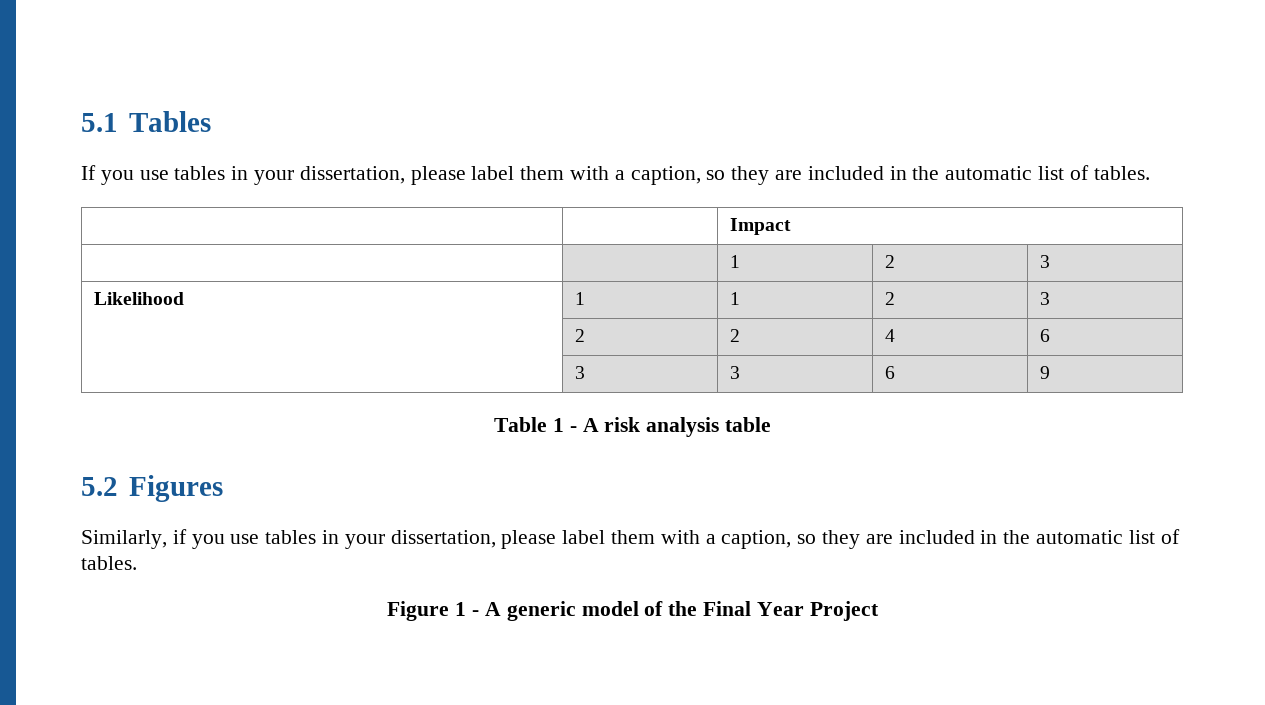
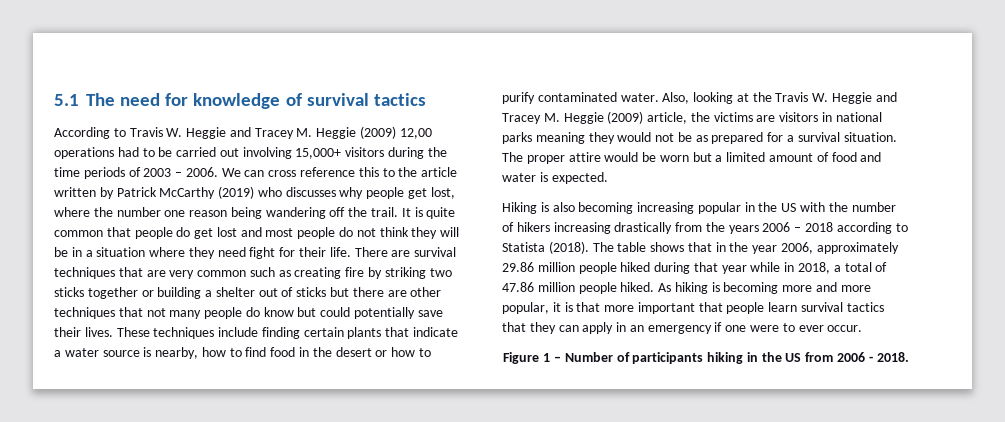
- 5.1 Tables
- If you use tables in your dissertation, please label them with a caption, so they are included in the automatic list of tables.
- | | Impact
- | | 1 | 2 | 3
- Likelihood | 1 | 1 | 2 | 3
- | 2 | 2 | 4 | 6
- | 3 | 3 | 6 | 9
- Table 1 - A risk analysis table
- 5.2 Figures
- Similarly, if you use tables in your dissertation, please label them with a caption, so they are included in the automatic list of tables.
- Figure 1 - A generic model of the Final Year Project
+ 5.1 The need for knowledge of survival tactics
+ According to Travis W. Heggie and Tracey M. Heggie (2009) 12,00 operations had to be carried out involving 15,000+ visitors during the time periods of 2003 – 2006. We can cross reference this to the article written by Patrick McCarthy (2019) who discusses why people get lost, where the number one reason being wandering off the trail. It is quite common that people do get lost and most people do not think they will be in a situation where they need fight for their life. There are survival techniques that are very common such as creating fire by striking two sticks together or building a shelter out of sticks but there are other techniques that not many people do know but could potentially save their lives. These techniques include finding certain plants that indicate a water source is nearby, how to find food in the desert or how to purify contaminated water. Also, looking at the Travis W. Heggie and Tracey M. Heggie (2009) article, the victims are visitors in national parks meaning they would not be as prepared for a survival situation. The proper attire would be worn but a limited amount of food and water is expected.
+ Hiking is also becoming increasing popular in the US with the number of hikers increasing drastically from the years 2006 – 2018 according to Statista (2018). The table shows that in the year 2006, approximately 29.86 million people hiked during that year while in 2018, a total of 47.86 million people hiked. As hiking is becoming more and more popular, it is that more important that people learn survival tactics that they can apply in an emergency if one were to ever occur.
+ Figure 1 – Number of participants hiking in the US from 2006 - 2018.

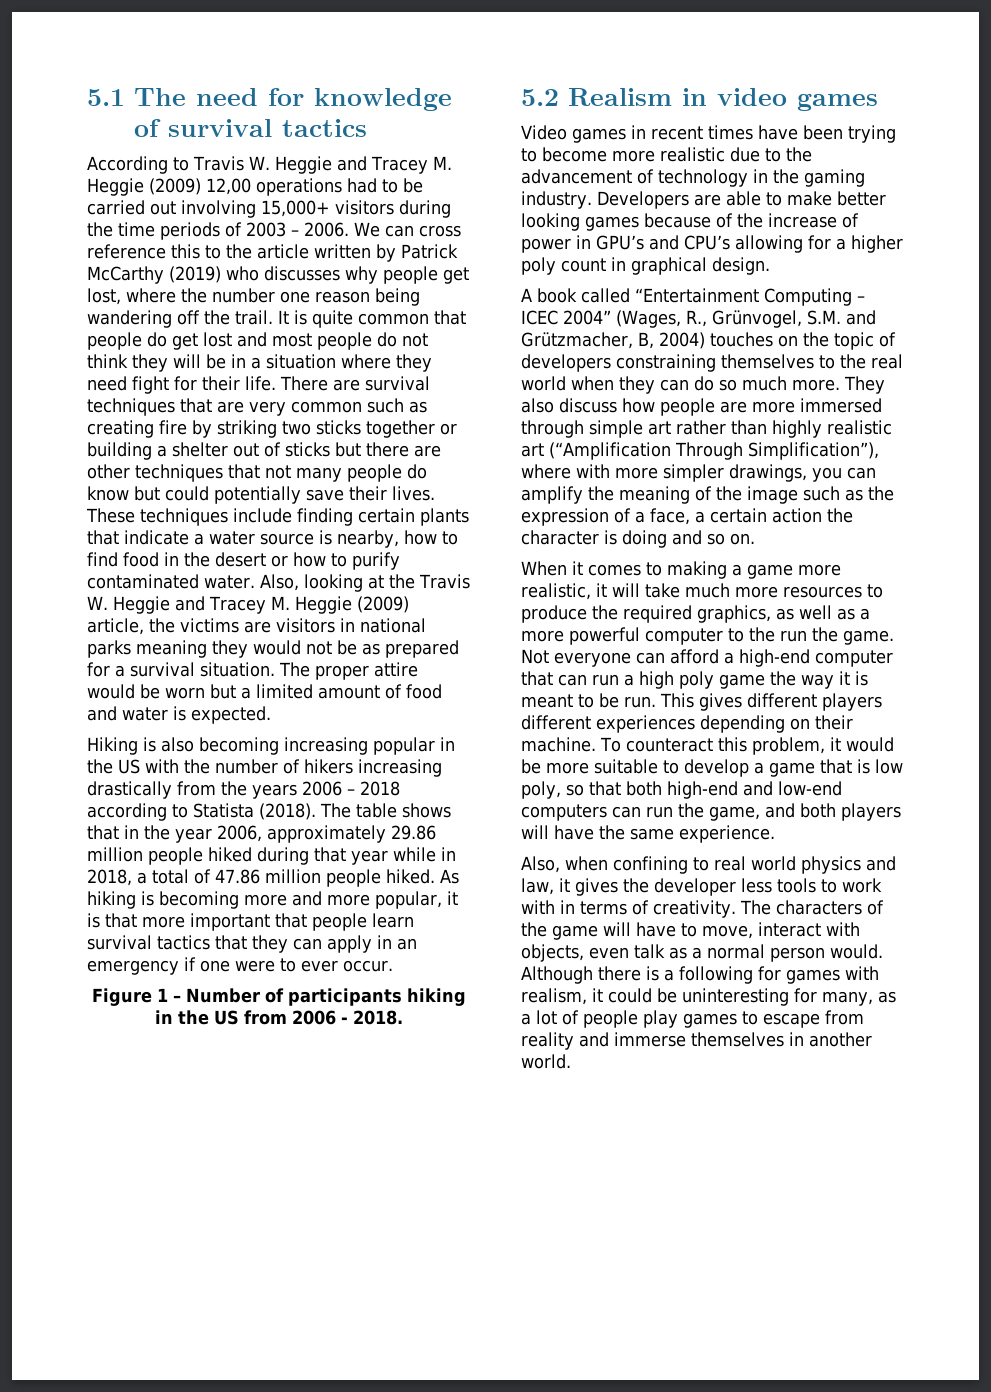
+ 5.2 Realism in video games
+ Video games in recent times have been trying to become more realistic due to the advancement of technology in the gaming industry. Developers are able to make better looking games because of the increase of power in GPU’s and CPU’s allowing for a higher poly count in graphical design.
+ A book called “Entertainment Computing – ICEC 2004” (Wages, R., Grünvogel, S.M. and Grützmacher, B, 2004) touches on the topic of developers constraining themselves to the real world when they can do so much more. They also discuss how people are more immersed through simple art rather than highly realistic art (“Amplification Through Simplification”), where with more simpler drawings, you can amplify the meaning of the image such as the expression of a face, a certain action the character is doing and so on.
+ When it comes to making a game more realistic, it will take much more resources to produce the required graphics, as well as a more powerful computer to the run the game. Not everyone can afford a high-end computer that can run a high poly game the way it is meant to be run. This gives different players different experiences depending on their machine. To counteract this problem, it would be more suitable to develop a game that is low poly, so that both high-end and low-end computers can run the game, and both players will have the same experience.
+ Also, when confining to real world physics and law, it gives the developer less tools to work with in terms of creativity. The characters of the game will have to move, interact with objects, even talk as a normal person would. Although there is a following for games with realism, it could be uninteresting for many, as a lot of people play games to escape from reality and immerse themselves in another world.

